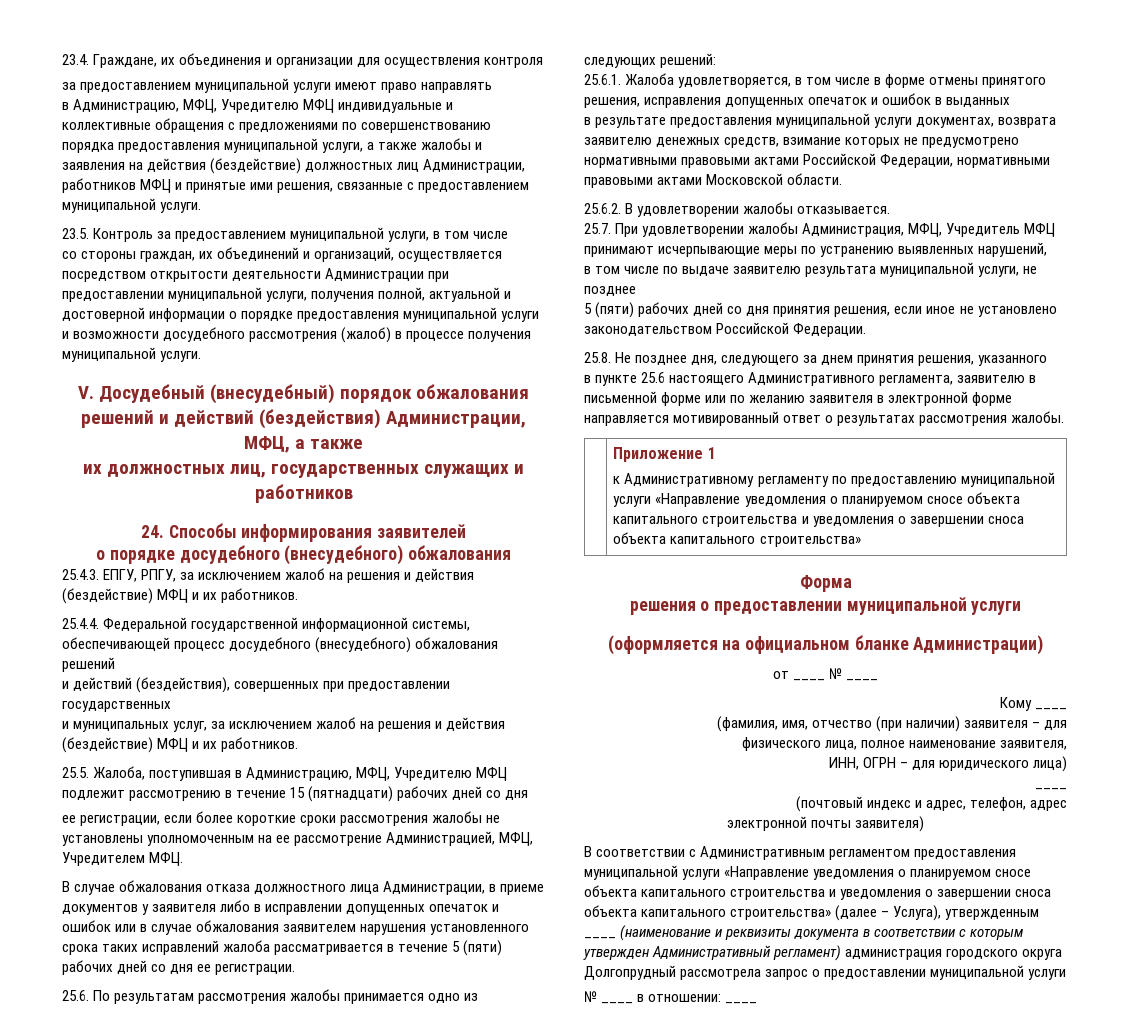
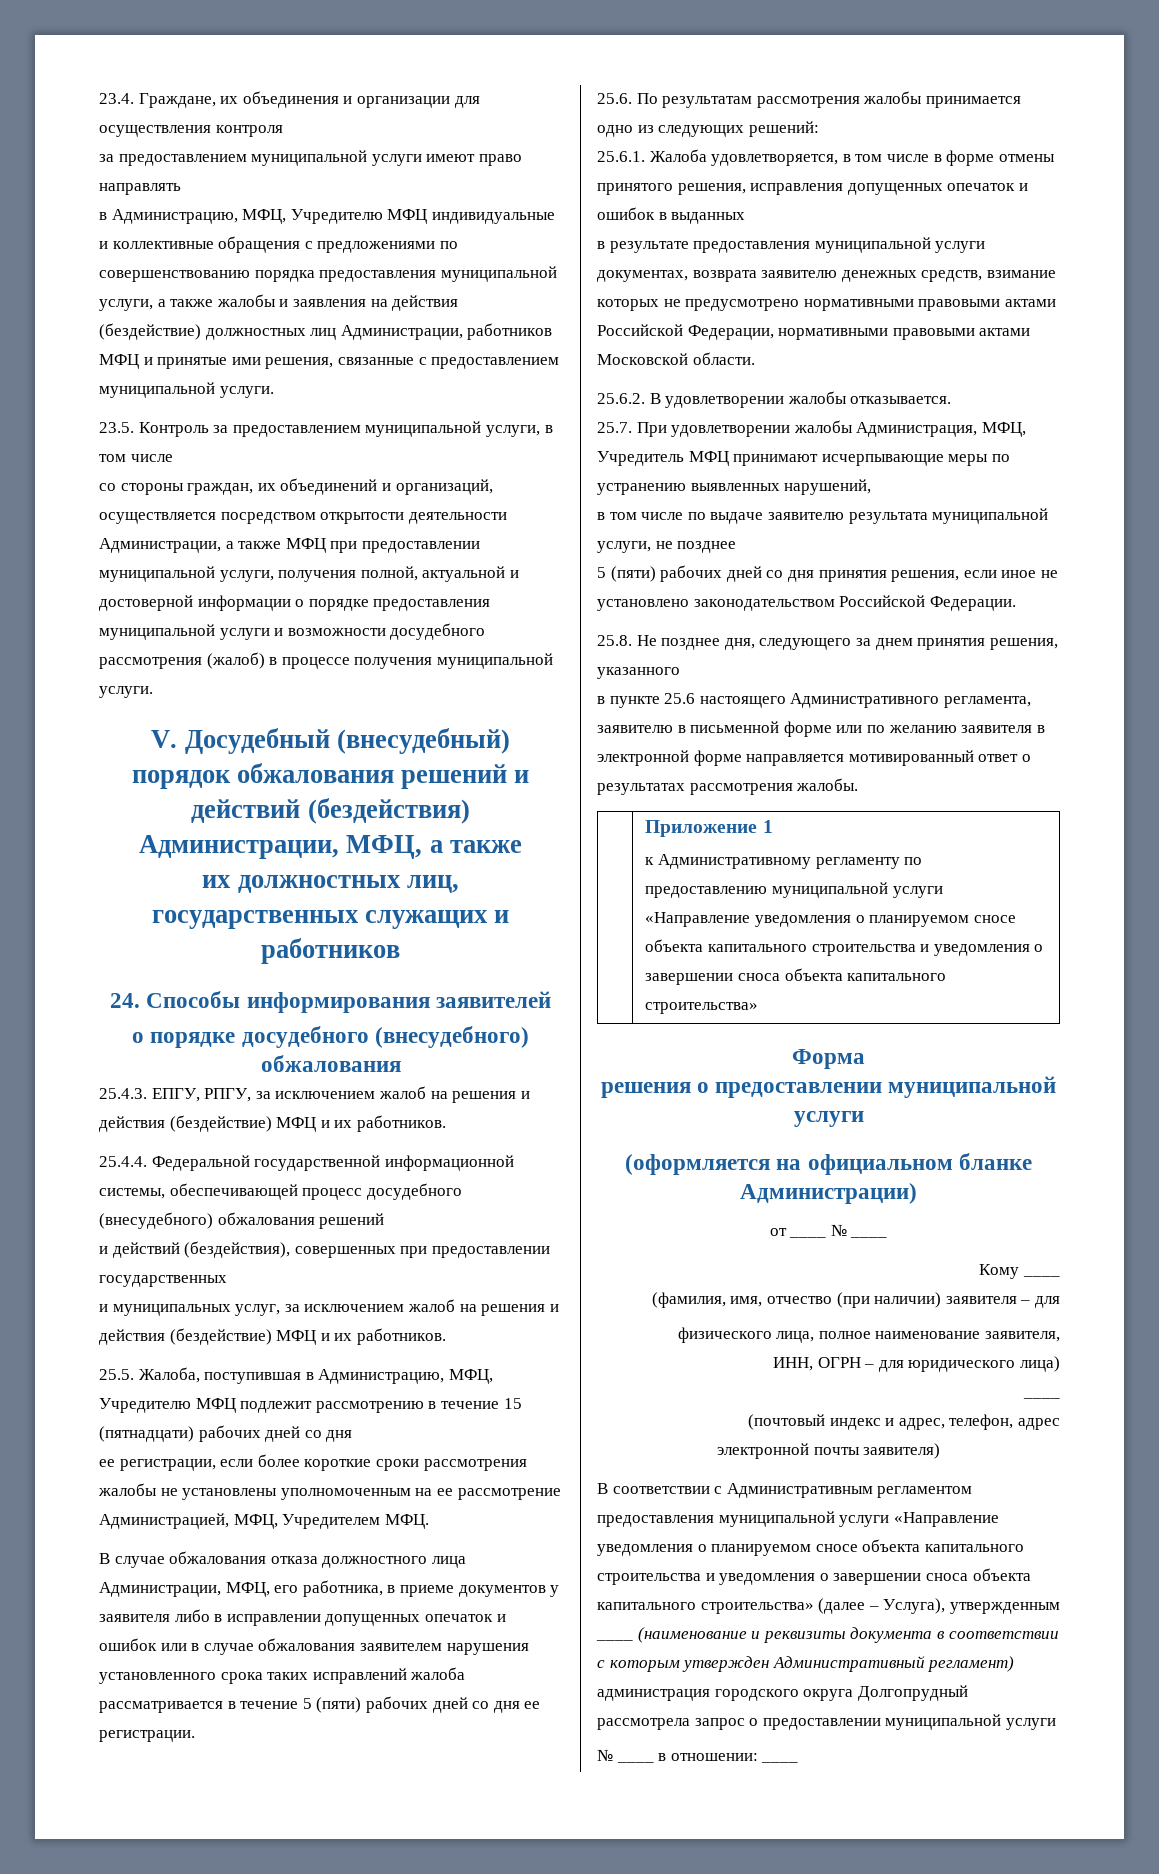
- со стороны граждан, их объединений и организаций, осуществляется посредством открытости деятельности Администрации при предоставлении муниципальной услуги, получения полной, актуальной и достоверной информации о порядке предоставления муниципальной услуги и возможности досудебного рассмотрения (жалоб) в процессе получения муниципальной услуги.
+ со стороны граждан, их объединений и организаций, осуществляется посредством открытости деятельности Администрации, а также МФЦ при предоставлении муниципальной услуги, получения полной, актуальной и достоверной информации о порядке предоставления муниципальной услуги и возможности досудебного рассмотрения (жалоб) в процессе получения муниципальной услуги.
- В случае обжалования отказа должностного лица Администрации, в приеме документов у заявителя либо в исправлении допущенных опечаток и ошибок или в случае обжалования заявителем нарушения установленного срока таких исправлений жалоба рассматривается в течение 5 (пяти) рабочих дней со дня ее регистрации.
+ В случае обжалования отказа должностного лица Администрации, МФЦ, его работника, в приеме документов у заявителя либо в исправлении допущенных опечаток и ошибок или в случае обжалования заявителем нарушения установленного срока таких исправлений жалоба рассматривается в течение 5 (пяти) рабочих дней со дня ее регистрации.

